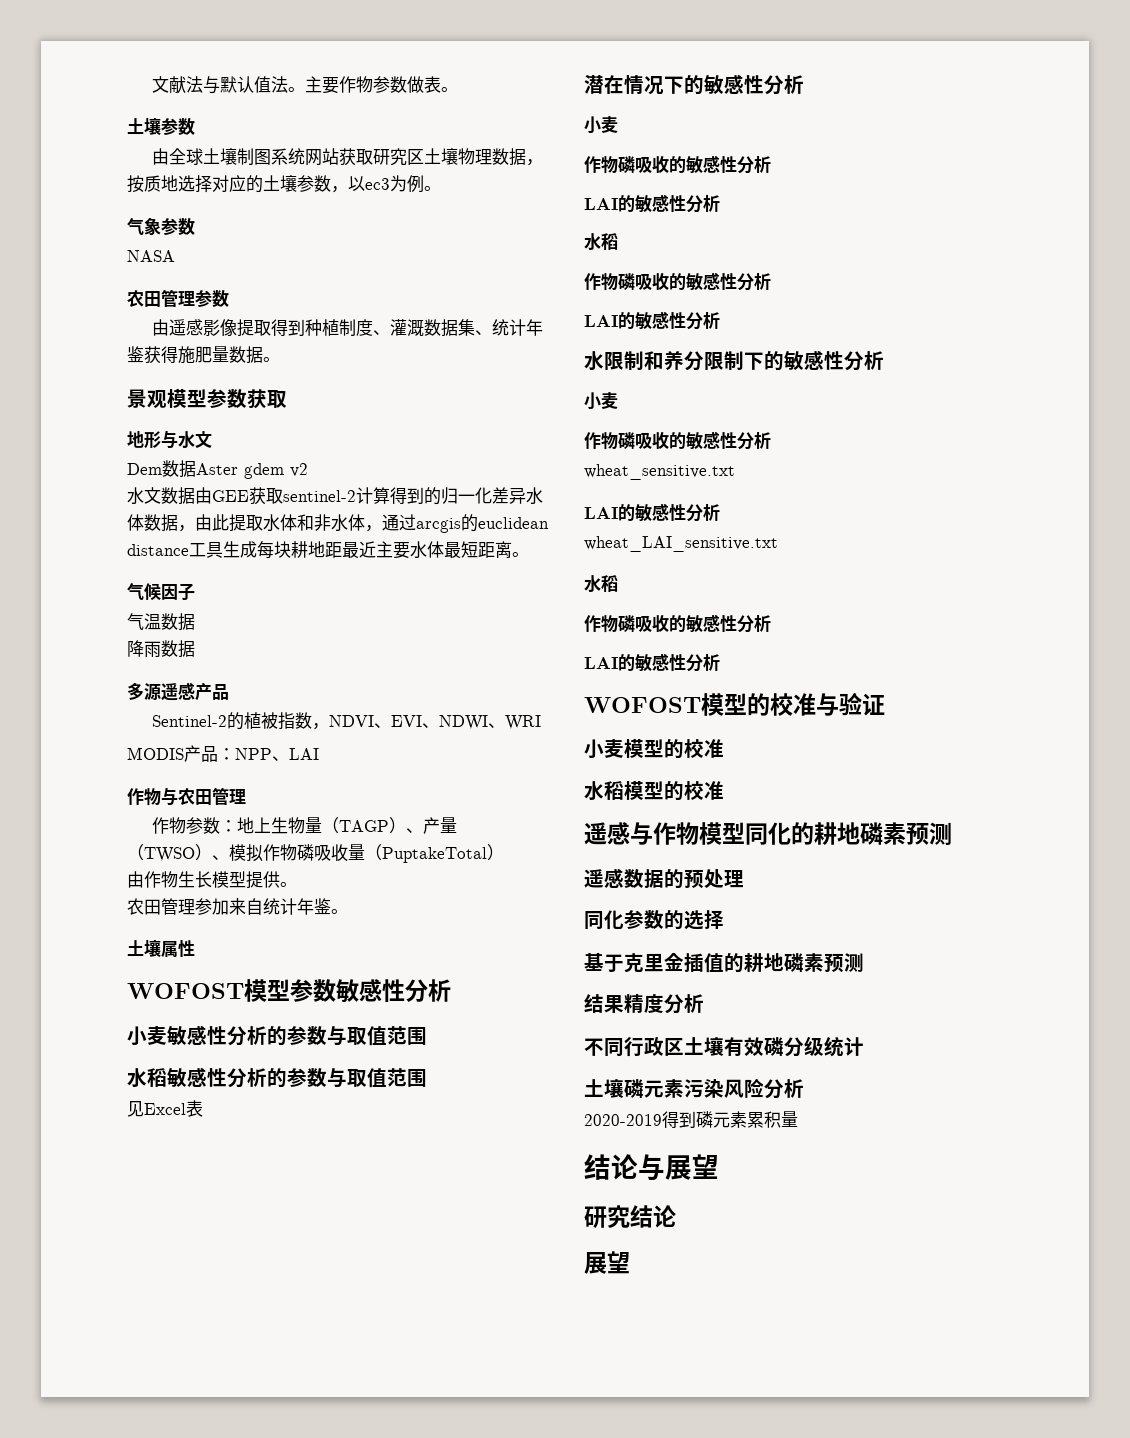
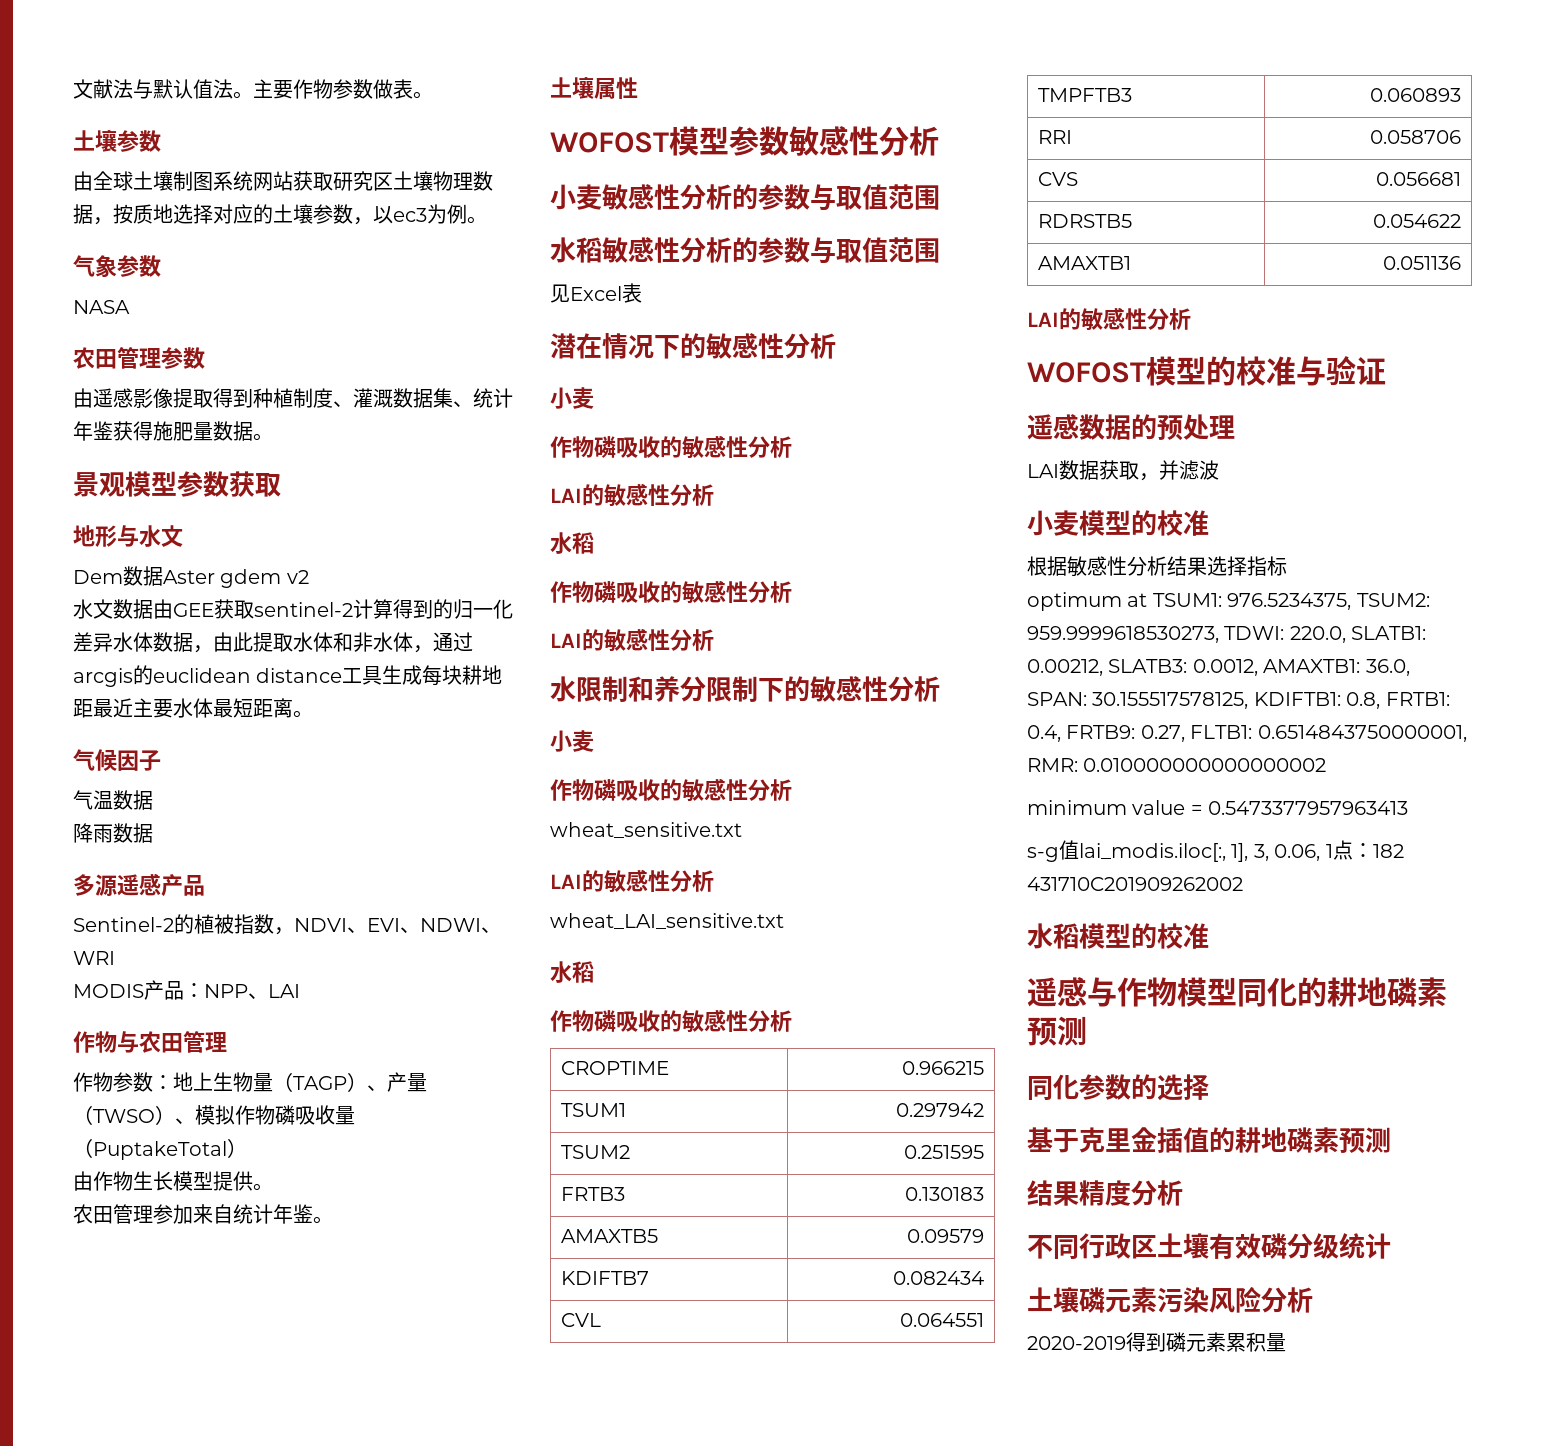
+ CROPTIME | 0.966215
+ TSUM1 | 0.297942
+ TSUM2 | 0.251595
+ FRTB3 | 0.130183
+ AMAXTB5 | 0.09579
+ KDIFTB7 | 0.082434
+ CVL | 0.064551
+ TMPFTB3 | 0.060893
+ RRI | 0.058706
+ CVS | 0.056681
+ RDRSTB5 | 0.054622
+ AMAXTB1 | 0.051136
+ 遥感数据的预处理
+ LAI数据获取，并滤波
  小麦模型的校准
+ 根据敏感性分析结果选择指标
+ optimum at TSUM1: 976.5234375, TSUM2: 959.9999618530273, TDWI: 220.0, SLATB1: 0.00212, SLATB3: 0.0012, AMAXTB1: 36.0, SPAN: 30.155517578125, KDIFTB1: 0.8, FRTB1: 0.4, FRTB9: 0.27, FLTB1: 0.6514843750000001, RMR: 0.010000000000000002
+ minimum value = 0.5473377957963413
+ s-g值lai_modis.iloc[:, 1], 3, 0.06, 1点：182 431710C201909262002
- 遥感数据的预处理
- 结论与展望
- 研究结论
- 展望

